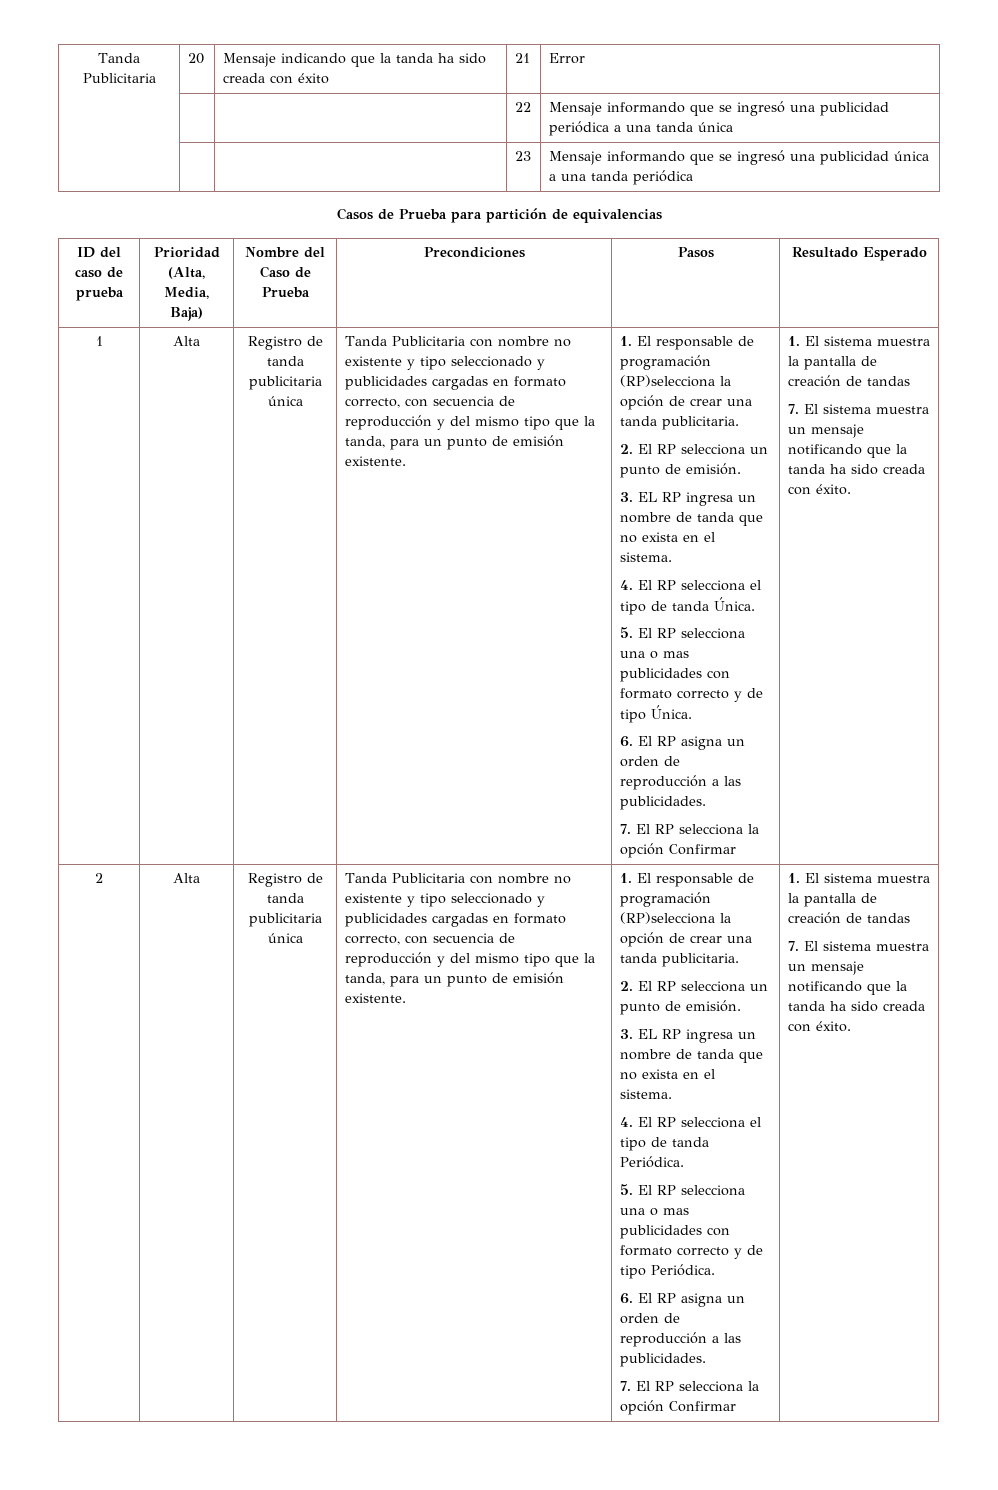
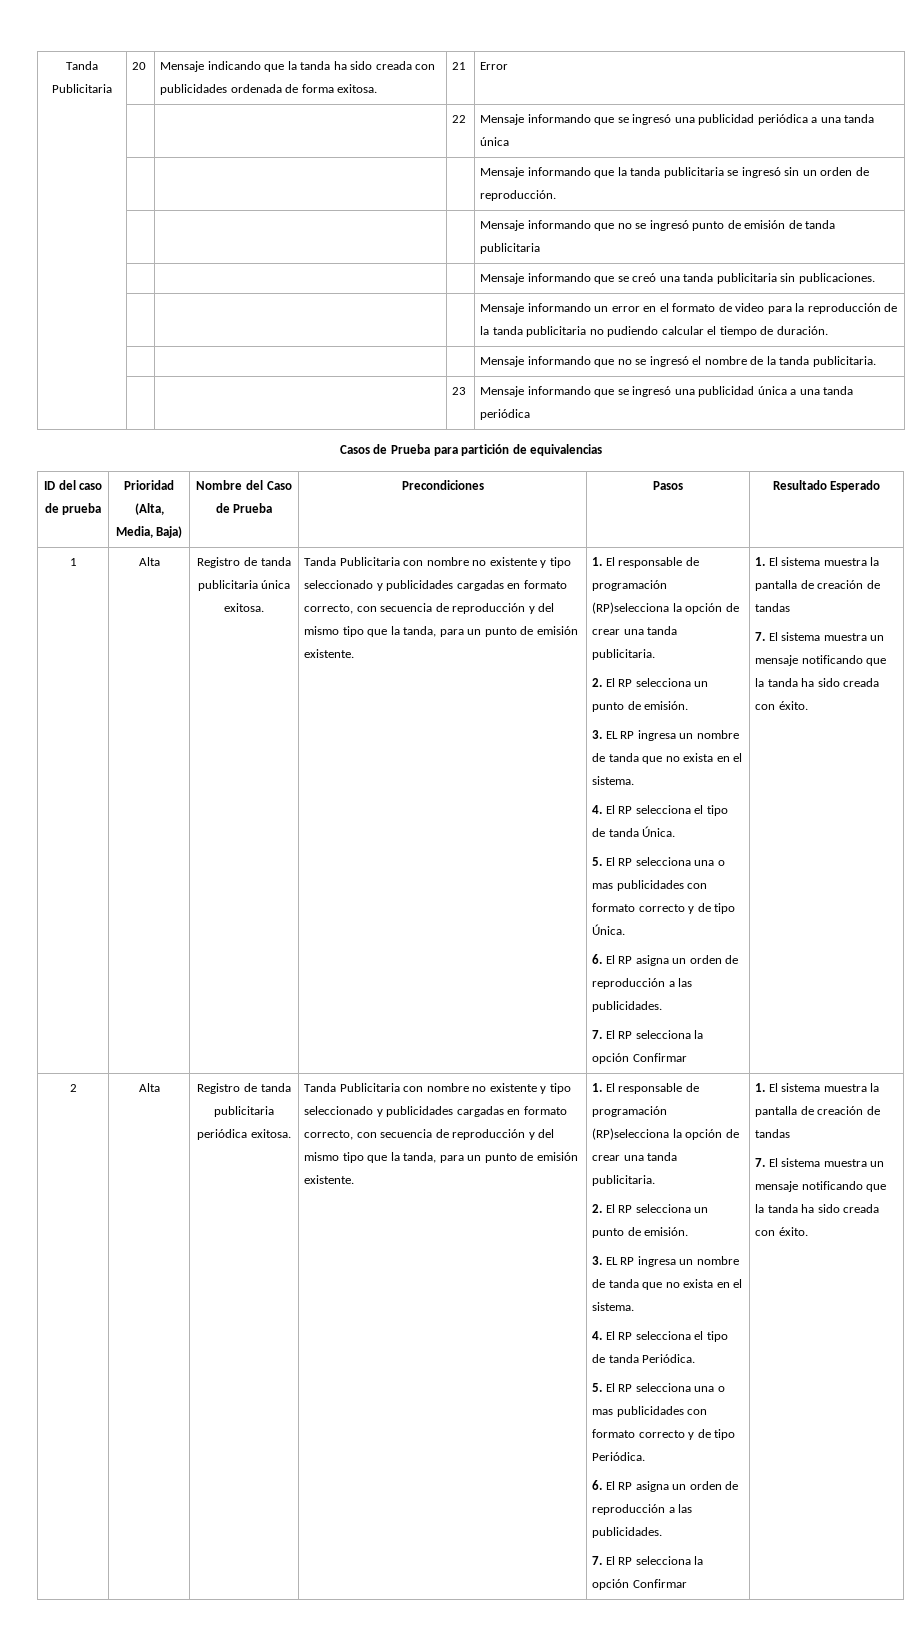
- Tanda Publicitaria | 20 | Mensaje indicando que la tanda ha sido creada con éxito | 21 | Error
+ Tanda Publicitaria | 20 | Mensaje indicando que la tanda ha sido creada con publicidades ordenada de forma exitosa. | 21 | Error
+ | | | | Mensaje informando que la tanda publicitaria se ingresó sin un orden de reproducción.
+ | | | | Mensaje informando que no se ingresó punto de emisión de tanda publicitaria
+ | | | | Mensaje informando que se creó una tanda publicitaria sin publicaciones.
+ | | | | Mensaje informando un error en el formato de video para la reproducción de la tanda publicitaria no pudiendo calcular el tiempo de duración.
+ | | | | Mensaje informando que no se ingresó el nombre de la tanda publicitaria.
- 1 | Alta | Registro de tanda publicitaria única
+ 1 | Alta | Registro de tanda publicitaria única exitosa.
- 2 | Alta | Registro de tanda publicitaria única
+ 2 | Alta | Registro de tanda publicitaria periódica exitosa.

